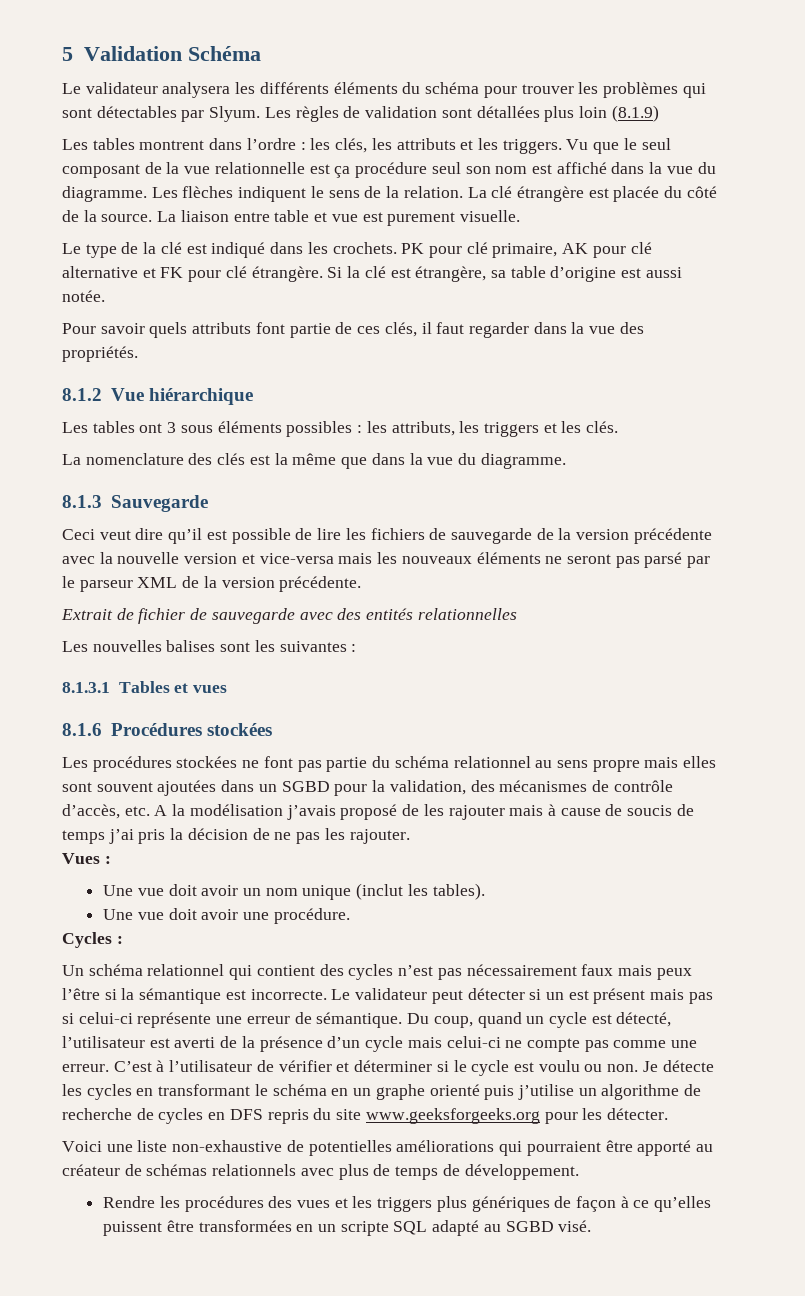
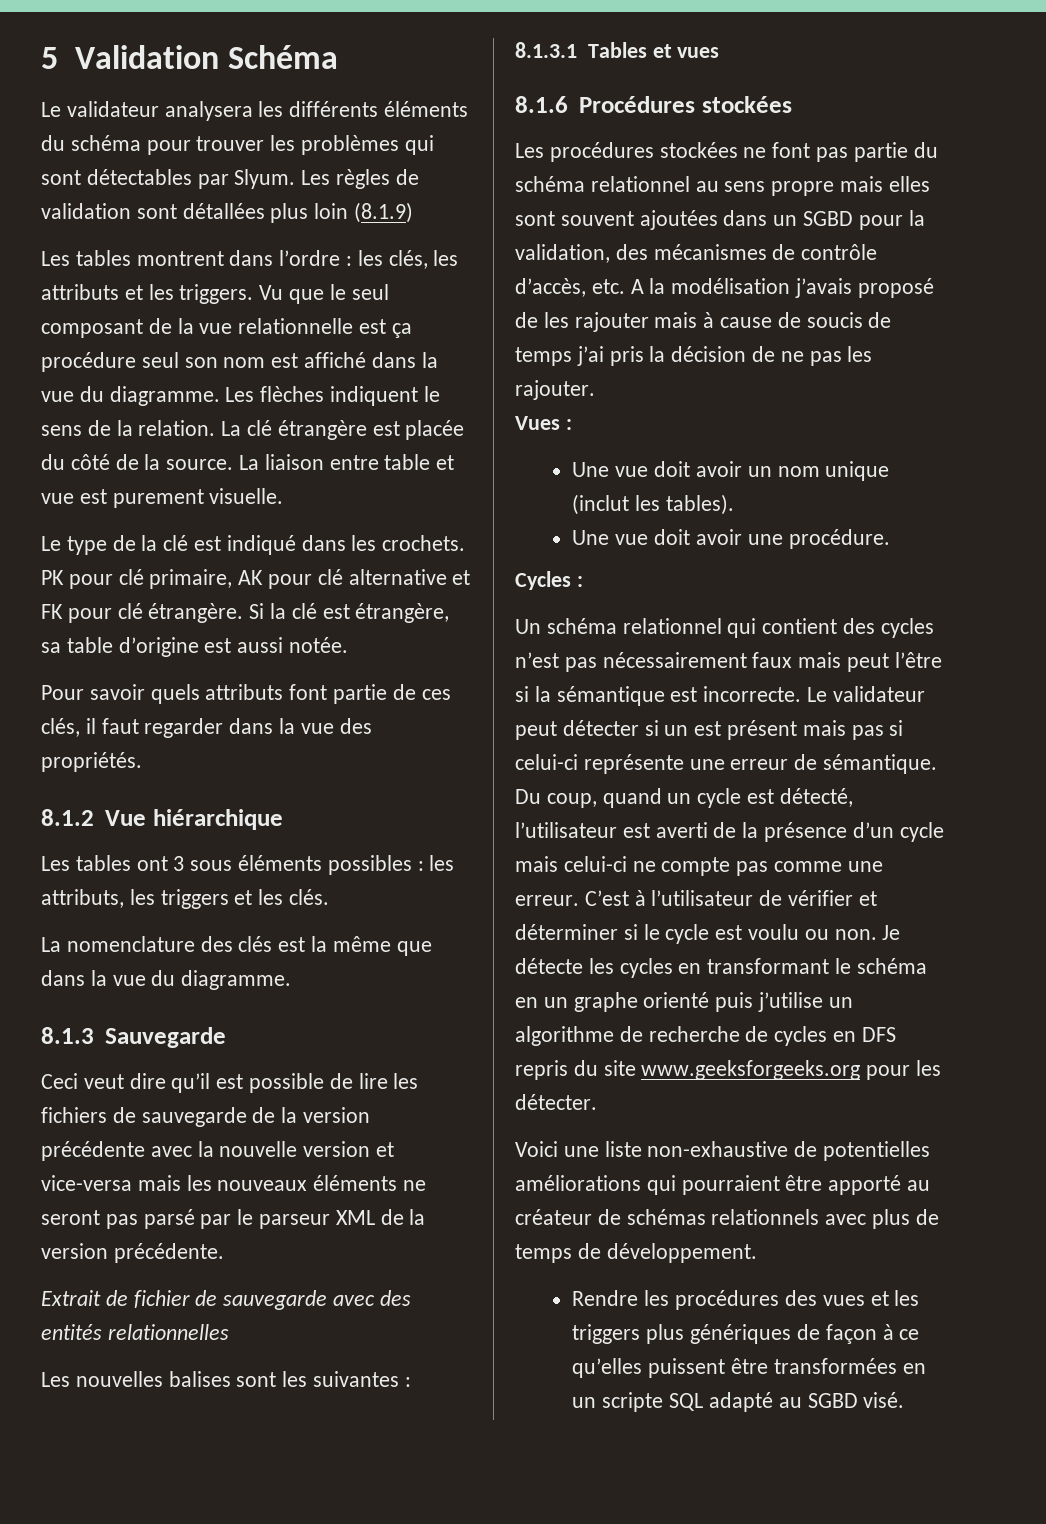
- Un schéma relationnel qui contient des cycles n’est pas nécessairement faux mais peux l’être si la sémantique est incorrecte.
+ Un schéma relationnel qui contient des cycles n’est pas nécessairement faux mais peut l’être si la sémantique est incorrecte.

